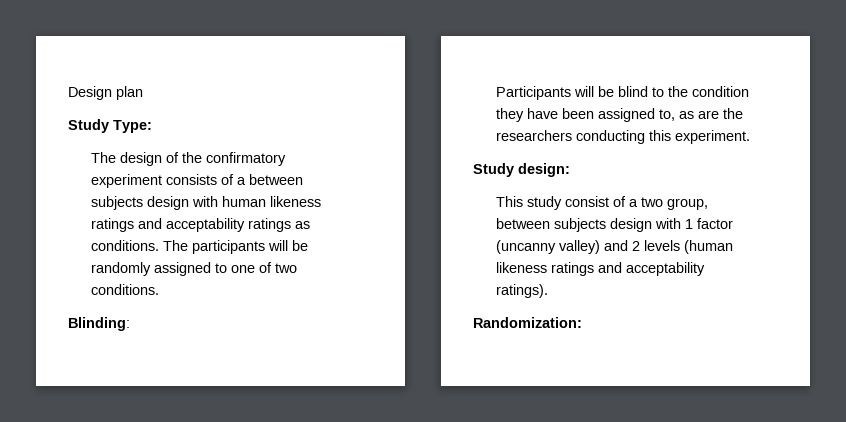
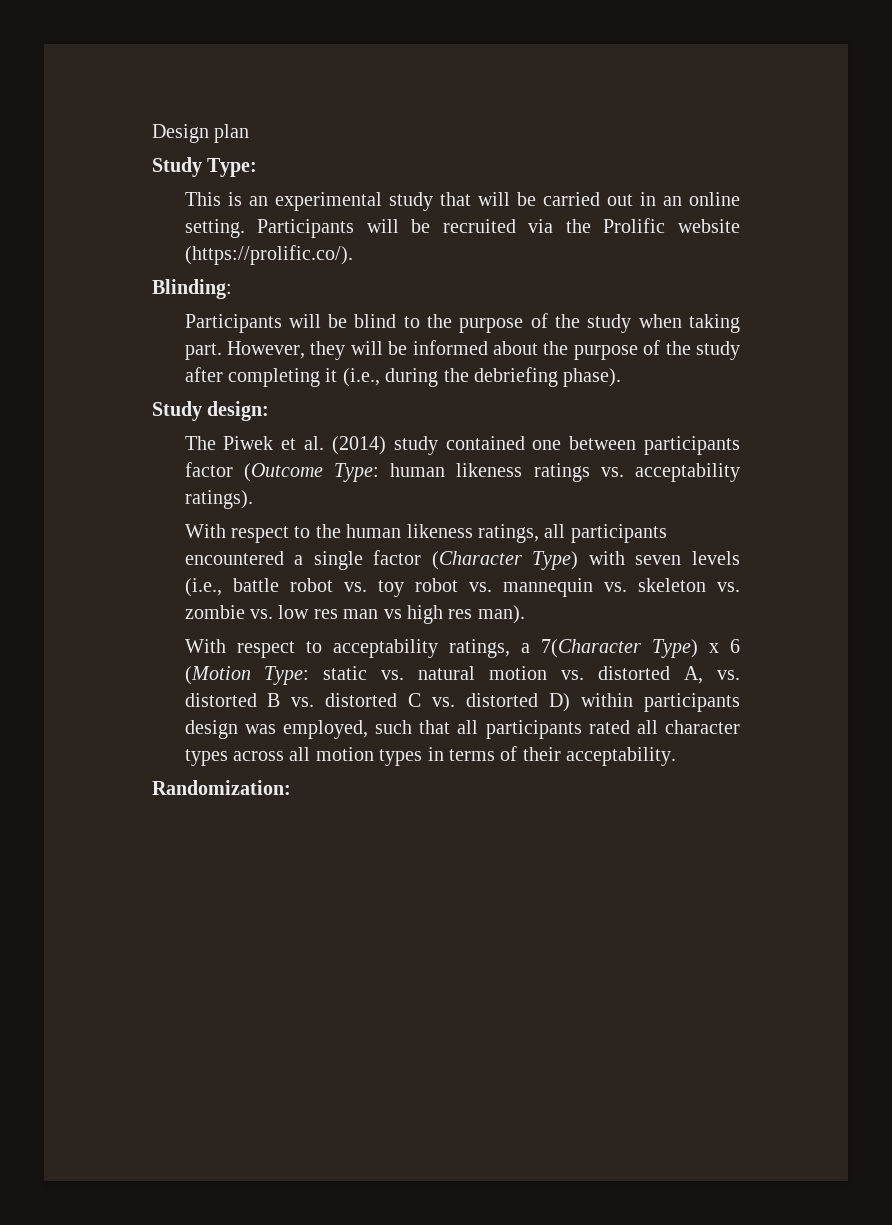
- The design of the confirmatory experiment consists of a between subjects design with human likeness ratings and acceptability ratings as conditions. The participants will be randomly assigned to one of two conditions.
+ This is an experimental study that will be carried out in an online setting. Participants will be recruited via the Prolific website (https://prolific.co/).
- Participants will be blind to the condition they have been assigned to, as are the researchers conducting this experiment.
+ Participants will be blind to the purpose of the study when taking part. However, they will be informed about the purpose of the study after completing it (i.e., during the debriefing phase).
  Study design:
- This study consist of a two group, between subjects design with 1 factor (uncanny valley) and 2 levels (human likeness ratings and acceptability ratings).
+ The Piwek et al. (2014) study contained one between participants factor (Outcome Type: human likeness ratings vs. acceptability ratings).
+ With respect to the human likeness ratings, all participants encountered a single factor (Character Type) with seven levels (i.e., battle robot vs. toy robot vs. mannequin vs. skeleton vs. zombie vs. low res man vs high res man).
+ With respect to acceptability ratings, a 7(Character Type) x 6 (Motion Type: static vs. natural motion vs. distorted A, vs. distorted B vs. distorted C vs. distorted D) within participants design was employed, such that all participants rated all character types across all motion types in terms of their acceptability.

